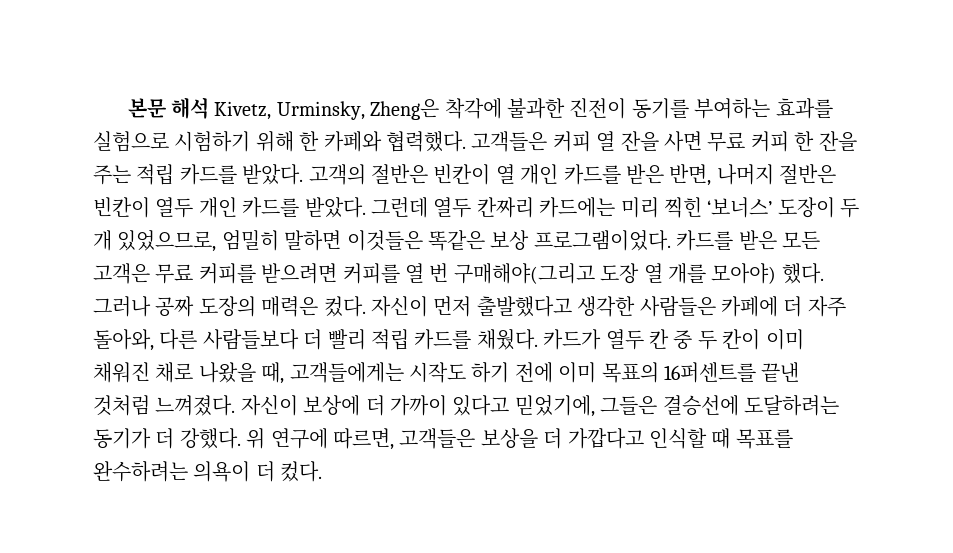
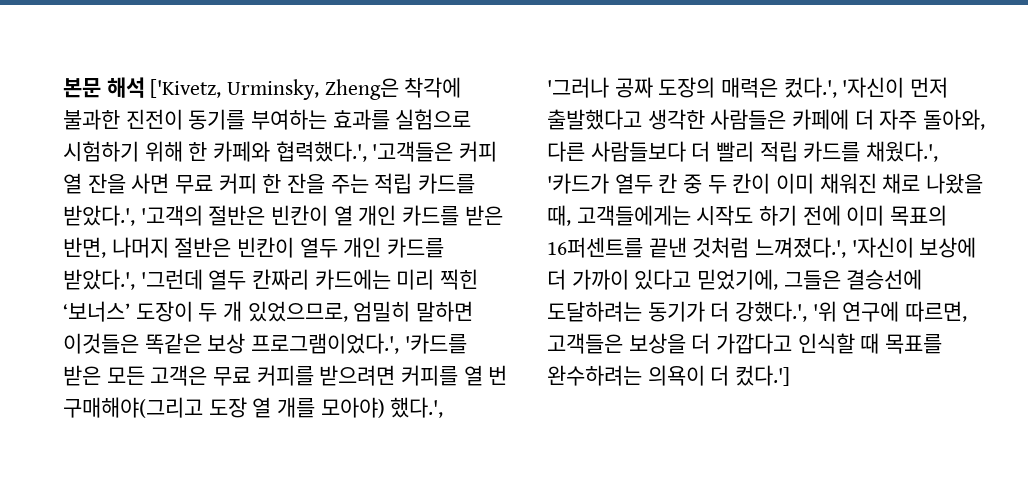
- 본문 해석 Kivetz, Urminsky, Zheng은 착각에 불과한 진전이 동기를 부여하는 효과를 실험으로 시험하기 위해 한 카페와 협력했다. 고객들은 커피 열 잔을 사면 무료 커피 한 잔을 주는 적립 카드를 받았다. 고객의 절반은 빈칸이 열 개인 카드를 받은 반면, 나머지 절반은 빈칸이 열두 개인 카드를 받았다. 그런데 열두 칸짜리 카드에는 미리 찍힌 ‘보너스’ 도장이 두 개 있었으므로, 엄밀히 말하면 이것들은 똑같은 보상 프로그램이었다. 카드를 받은 모든 고객은 무료 커피를 받으려면 커피를 열 번 구매해야(그리고 도장 열 개를 모아야) 했다. 그러나 공짜 도장의 매력은 컸다. 자신이 먼저 출발했다고 생각한 사람들은 카페에 더 자주 돌아와, 다른 사람들보다 더 빨리 적립 카드를 채웠다. 카드가 열두 칸 중 두 칸이 이미 채워진 채로 나왔을 때, 고객들에게는 시작도 하기 전에 이미 목표의 16퍼센트를 끝낸 것처럼 느껴졌다. 자신이 보상에 더 가까이 있다고 믿었기에, 그들은 결승선에 도달하려는 동기가 더 강했다. 위 연구에 따르면, 고객들은 보상을 더 가깝다고 인식할 때 목표를 완수하려는 의욕이 더 컸다.
+ 본문 해석 ['Kivetz, Urminsky, Zheng은 착각에 불과한 진전이 동기를 부여하는 효과를 실험으로 시험하기 위해 한 카페와 협력했다.', '고객들은 커피 열 잔을 사면 무료 커피 한 잔을 주는 적립 카드를 받았다.', '고객의 절반은 빈칸이 열 개인 카드를 받은 반면, 나머지 절반은 빈칸이 열두 개인 카드를 받았다.', '그런데 열두 칸짜리 카드에는 미리 찍힌 ‘보너스’ 도장이 두 개 있었으므로, 엄밀히 말하면 이것들은 똑같은 보상 프로그램이었다.', '카드를 받은 모든 고객은 무료 커피를 받으려면 커피를 열 번 구매해야(그리고 도장 열 개를 모아야) 했다.', '그러나 공짜 도장의 매력은 컸다.', '자신이 먼저 출발했다고 생각한 사람들은 카페에 더 자주 돌아와, 다른 사람들보다 더 빨리 적립 카드를 채웠다.', '카드가 열두 칸 중 두 칸이 이미 채워진 채로 나왔을 때, 고객들에게는 시작도 하기 전에 이미 목표의 16퍼센트를 끝낸 것처럼 느껴졌다.', '자신이 보상에 더 가까이 있다고 믿었기에, 그들은 결승선에 도달하려는 동기가 더 강했다.', '위 연구에 따르면, 고객들은 보상을 더 가깝다고 인식할 때 목표를 완수하려는 의욕이 더 컸다.']

